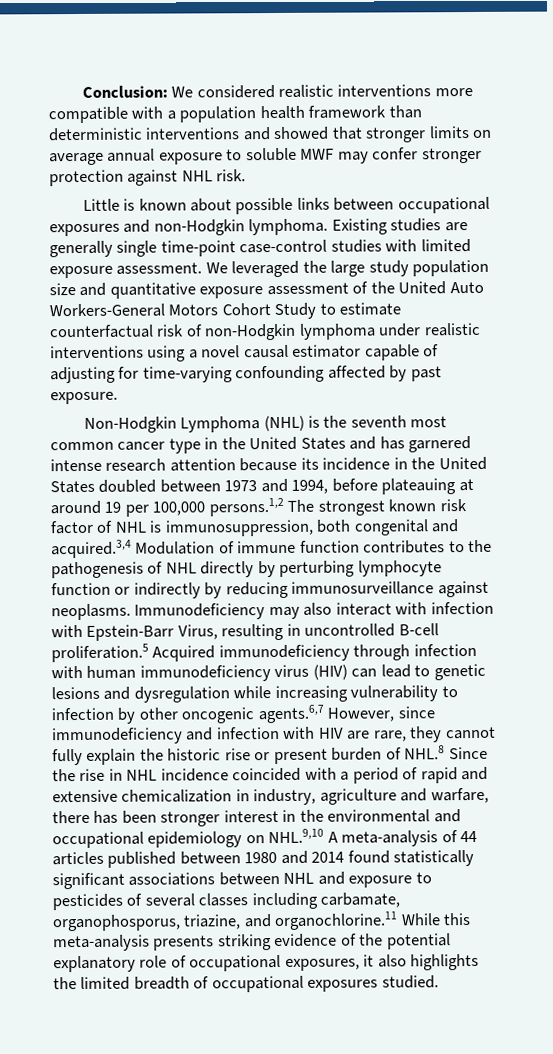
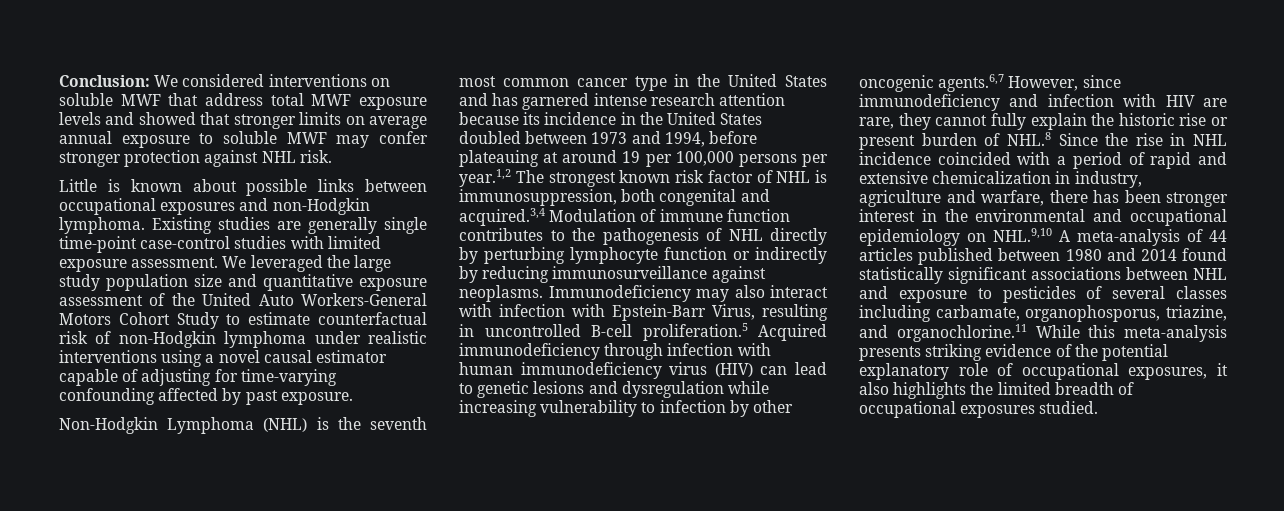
- Conclusion: We considered realistic interventions more compatible with a population health framework than deterministic interventions and showed that stronger limits on average annual exposure to soluble MWF may confer stronger protection against NHL risk.
+ Conclusion: We considered interventions on soluble MWF that address total MWF exposure levels and showed that stronger limits on average annual exposure to soluble MWF may confer stronger protection against NHL risk.
- Non-Hodgkin Lymphoma (NHL) is the seventh most common cancer type in the United States and has garnered intense research attention because its incidence in the United States doubled between 1973 and 1994, before plateauing at around 19 per 100,000 persons.1,2 The strongest known risk factor of NHL is immunosuppression, both congenital and acquired.3,4 Modulation of immune function contributes to the pathogenesis of NHL directly by perturbing lymphocyte function or indirectly by reducing immunosurveillance against neoplasms.
+ Non-Hodgkin Lymphoma (NHL) is the seventh most common cancer type in the United States and has garnered intense research attention because its incidence in the United States doubled between 1973 and 1994, before plateauing at around 19 per 100,000 persons per year.1,2 The strongest known risk factor of NHL is immunosuppression, both congenital and acquired.3,4 Modulation of immune function contributes to the pathogenesis of NHL directly by perturbing lymphocyte function or indirectly by reducing immunosurveillance against neoplasms.

